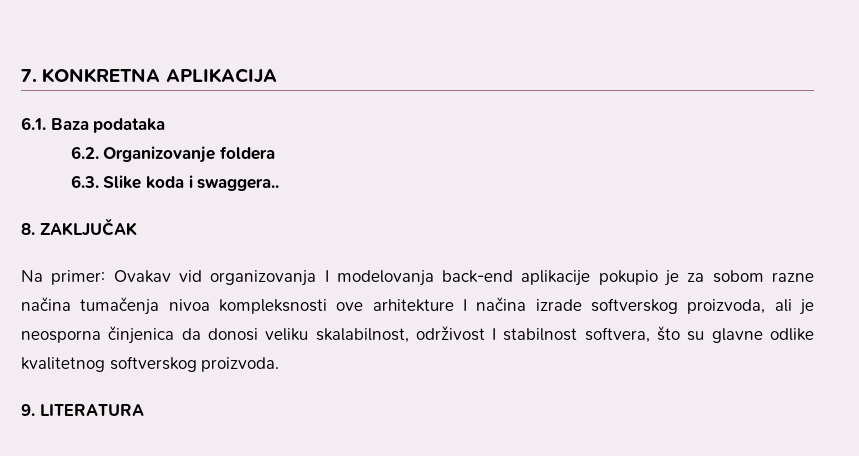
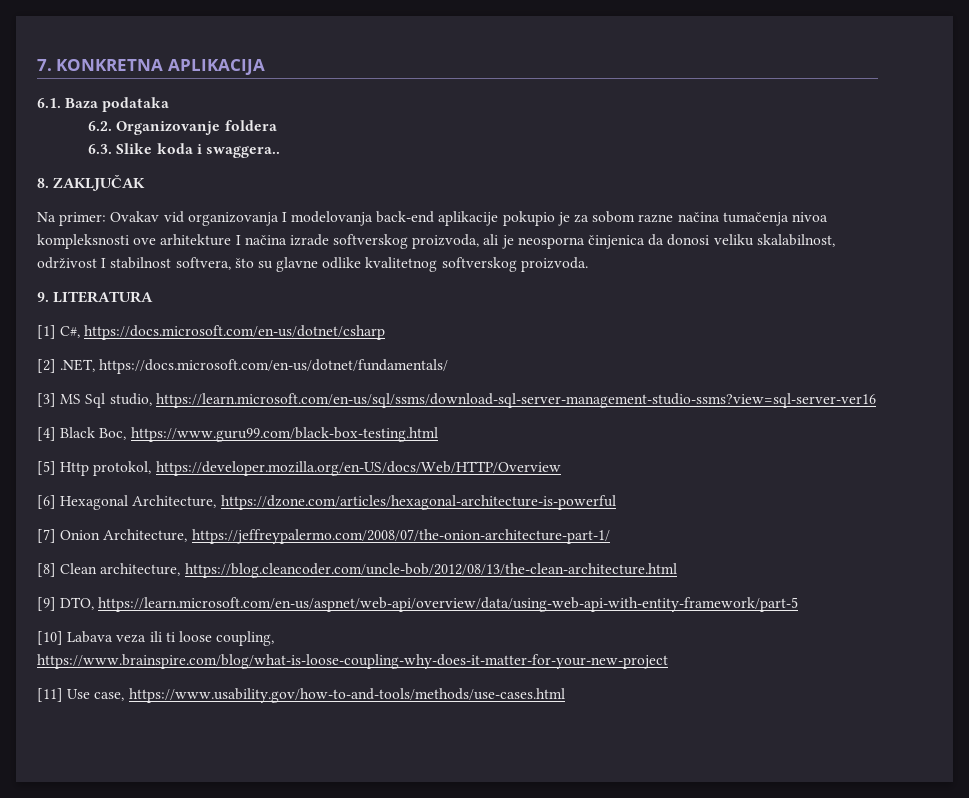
+ [1] C#, https://docs.microsoft.com/en-us/dotnet/csharp
+ [2] .NET, https://docs.microsoft.com/en-us/dotnet/fundamentals/
+ [3] MS Sql studio, https://learn.microsoft.com/en-us/sql/ssms/download-sql-server-management-studio-ssms?view=sql-server-ver16
+ [4] Black Boc, https://www.guru99.com/black-box-testing.html
+ [5] Http protokol, https://developer.mozilla.org/en-US/docs/Web/HTTP/Overview
+ [6] Hexagonal Architecture, https://dzone.com/articles/hexagonal-architecture-is-powerful
+ [7] Onion Architecture, https://jeffreypalermo.com/2008/07/the-onion-architecture-part-1/
+ [8] Clean architecture, https://blog.cleancoder.com/uncle-bob/2012/08/13/the-clean-architecture.html
+ [9] DTO, https://learn.microsoft.com/en-us/aspnet/web-api/overview/data/using-web-api-with-entity-framework/part-5
+ [10] Labava veza ili ti loose coupling, https://www.brainspire.com/blog/what-is-loose-coupling-why-does-it-matter-for-your-new-project
+ [11] Use case, https://www.usability.gov/how-to-and-tools/methods/use-cases.html

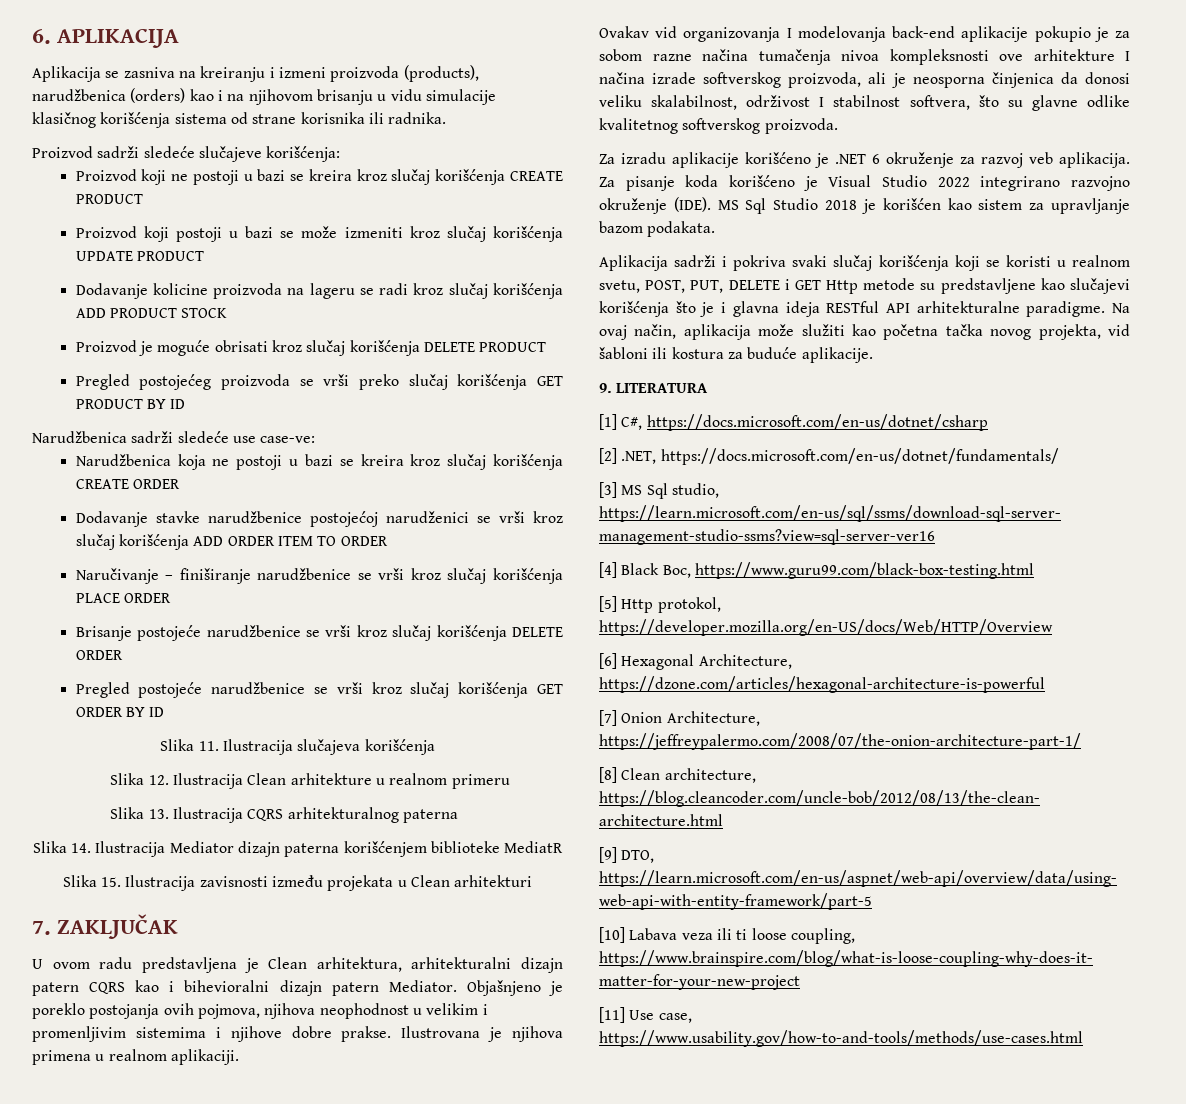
- 7. KONKRETNA APLIKACIJA
+ 6. APLIKACIJA
- 6.1. Baza podataka
- 6.2. Organizovanje foldera
- 6.3. Slike koda i swaggera..
- 8. ZAKLJUČAK
- Na primer: Ovakav vid organizovanja I modelovanja back-end aplikacije pokupio je za sobom razne načina tumačenja nivoa kompleksnosti ove arhitekture I načina izrade softverskog proizvoda, ali je neosporna činjenica da donosi veliku skalabilnost, održivost I stabilnost softvera, što su glavne odlike kvalitetnog softverskog proizvoda.
+ Aplikacija se zasniva na kreiranju i izmeni proizvoda (products), narudžbenica (orders) kao i na njihovom brisanju u vidu simulacije klasičnog korišćenja sistema od strane korisnika ili radnika.
+ Proizvod sadrži sledeće slučajeve korišćenja:
+ Proizvod koji ne postoji u bazi se kreira kroz slučaj korišćenja CREATE PRODUCT
+ Proizvod koji postoji u bazi se može izmeniti kroz slučaj korišćenja UPDATE PRODUCT
+ Dodavanje kolicine proizvoda na lageru se radi kroz slučaj korišćenja ADD PRODUCT STOCK
+ Proizvod je moguće obrisati kroz slučaj korišćenja DELETE PRODUCT
+ Pregled postojećeg proizvoda se vrši preko slučaj korišćenja GET PRODUCT BY ID
+ Narudžbenica sadrži sledeće use case-ve:
+ Narudžbenica koja ne postoji u bazi se kreira kroz slučaj korišćenja CREATE ORDER
+ Dodavanje stavke narudžbenice postojećoj narudženici se vrši kroz slučaj korišćenja ADD ORDER ITEM TO ORDER
+ Naručivanje – finiširanje narudžbenice se vrši kroz slučaj korišćenja PLACE ORDER
+ Brisanje postojeće narudžbenice se vrši kroz slučaj korišćenja DELETE ORDER
+ Pregled postojeće narudžbenice se vrši kroz slučaj korišćenja GET ORDER BY ID
+ Slika 11. Ilustracija slučajeva korišćenja
+ Slika 12. Ilustracija Clean arhitekture u realnom primeru
+ Slika 13. Ilustracija CQRS arhitekturalnog paterna
+ Slika 14. Ilustracija Mediator dizajn paterna korišćenjem biblioteke MediatR
+ Slika 15. Ilustracija zavisnosti između projekata u Clean arhitekturi
+ 7. ZAKLJUČAK
+ U ovom radu predstavljena je Clean arhitektura, arhitekturalni dizajn patern CQRS kao i bihevioralni dizajn patern Mediator. Objašnjeno je poreklo postojanja ovih pojmova, njihova neophodnost u velikim i promenljivim sistemima i njihove dobre prakse. Ilustrovana je njihova primena u realnom aplikaciji.
+ Ovakav vid organizovanja I modelovanja back-end aplikacije pokupio je za sobom razne načina tumačenja nivoa kompleksnosti ove arhitekture I načina izrade softverskog proizvoda, ali je neosporna činjenica da donosi veliku skalabilnost, održivost I stabilnost softvera, što su glavne odlike kvalitetnog softverskog proizvoda.
+ Za izradu aplikacije korišćeno je .NET 6 okruženje za razvoj veb aplikacija. Za pisanje koda korišćeno je Visual Studio 2022 integrirano razvojno okruženje (IDE). MS Sql Studio 2018 je korišćen kao sistem za upravljanje bazom podakata.
+ Aplikacija sadrži i pokriva svaki slučaj korišćenja koji se koristi u realnom svetu, POST, PUT, DELETE i GET Http metode su predstavljene kao slučajevi korišćenja što je i glavna ideja RESTful API arhitekturalne paradigme. Na ovaj način, aplikacija može služiti kao početna tačka novog projekta, vid šabloni ili kostura za buduće aplikacije.

